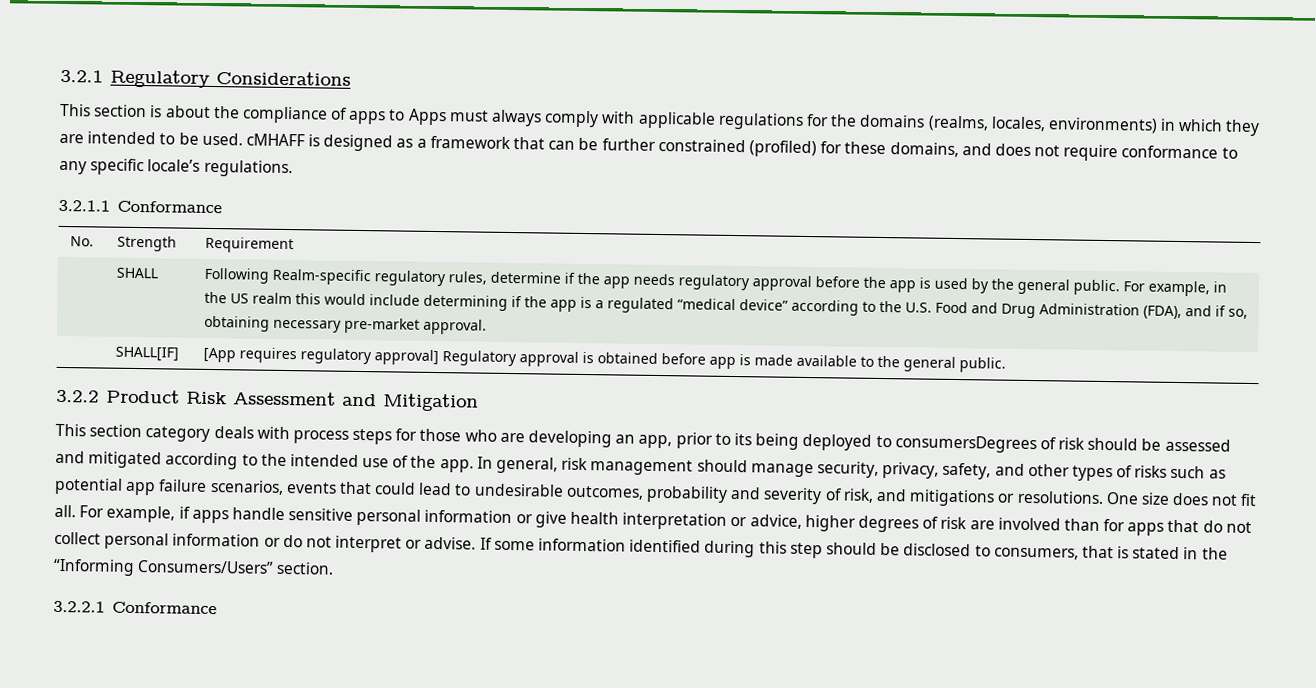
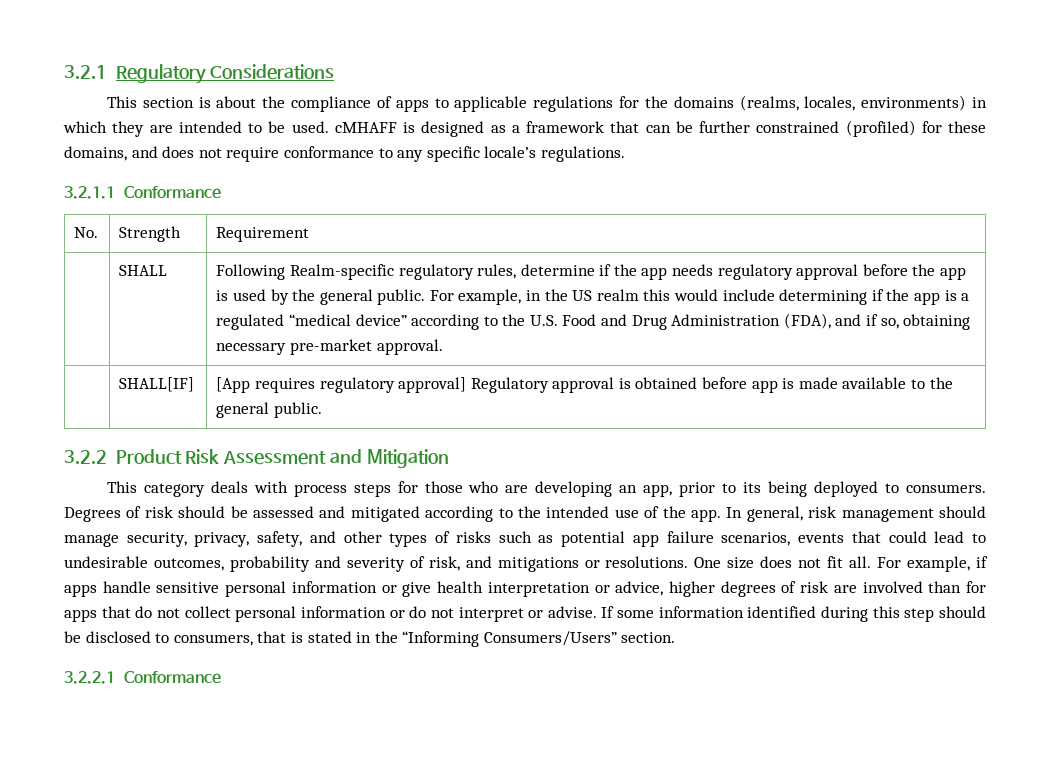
- This section is about the compliance of apps to Apps must always comply with applicable regulations for the domains (realms, locales, environments) in which they are intended to be used. cMHAFF is designed as a framework that can be further constrained (profiled) for these domains, and does not require conformance to any specific locale’s regulations.
+ This section is about the compliance of apps to applicable regulations for the domains (realms, locales, environments) in which they are intended to be used. cMHAFF is designed as a framework that can be further constrained (profiled) for these domains, and does not require conformance to any specific locale’s regulations.
- This section category deals with process steps for those who are developing an app, prior to its being deployed to consumersDegrees of risk should be assessed and mitigated according to the intended use of the app.
+ This category deals with process steps for those who are developing an app, prior to its being deployed to consumers. Degrees of risk should be assessed and mitigated according to the intended use of the app.

